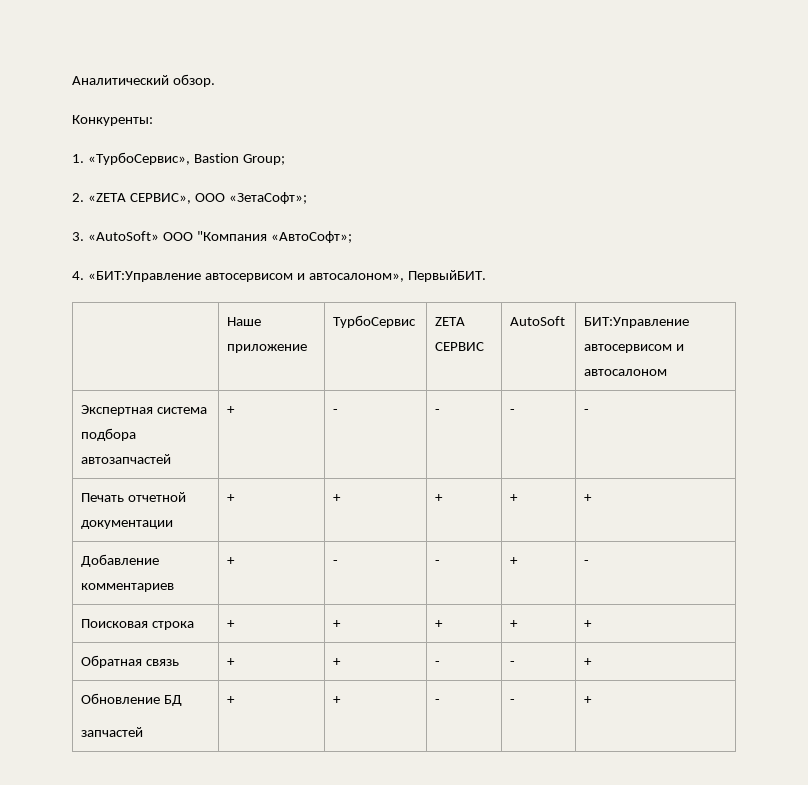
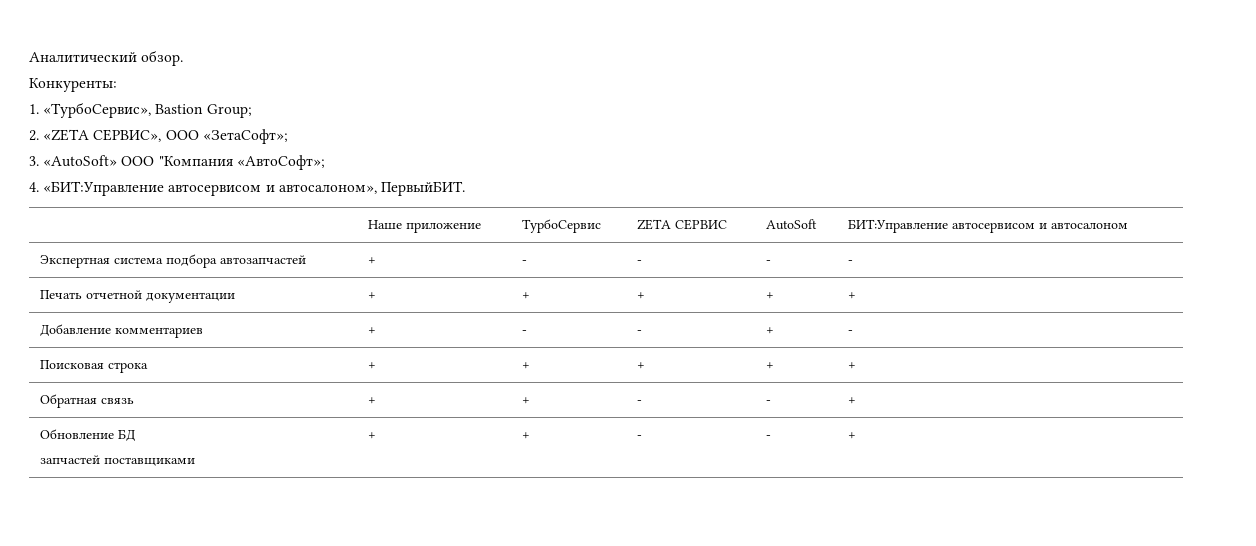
  Обновление БД
- запчастей | + | + | - | - | +
+ запчастей поставщиками | + | + | - | - | +

